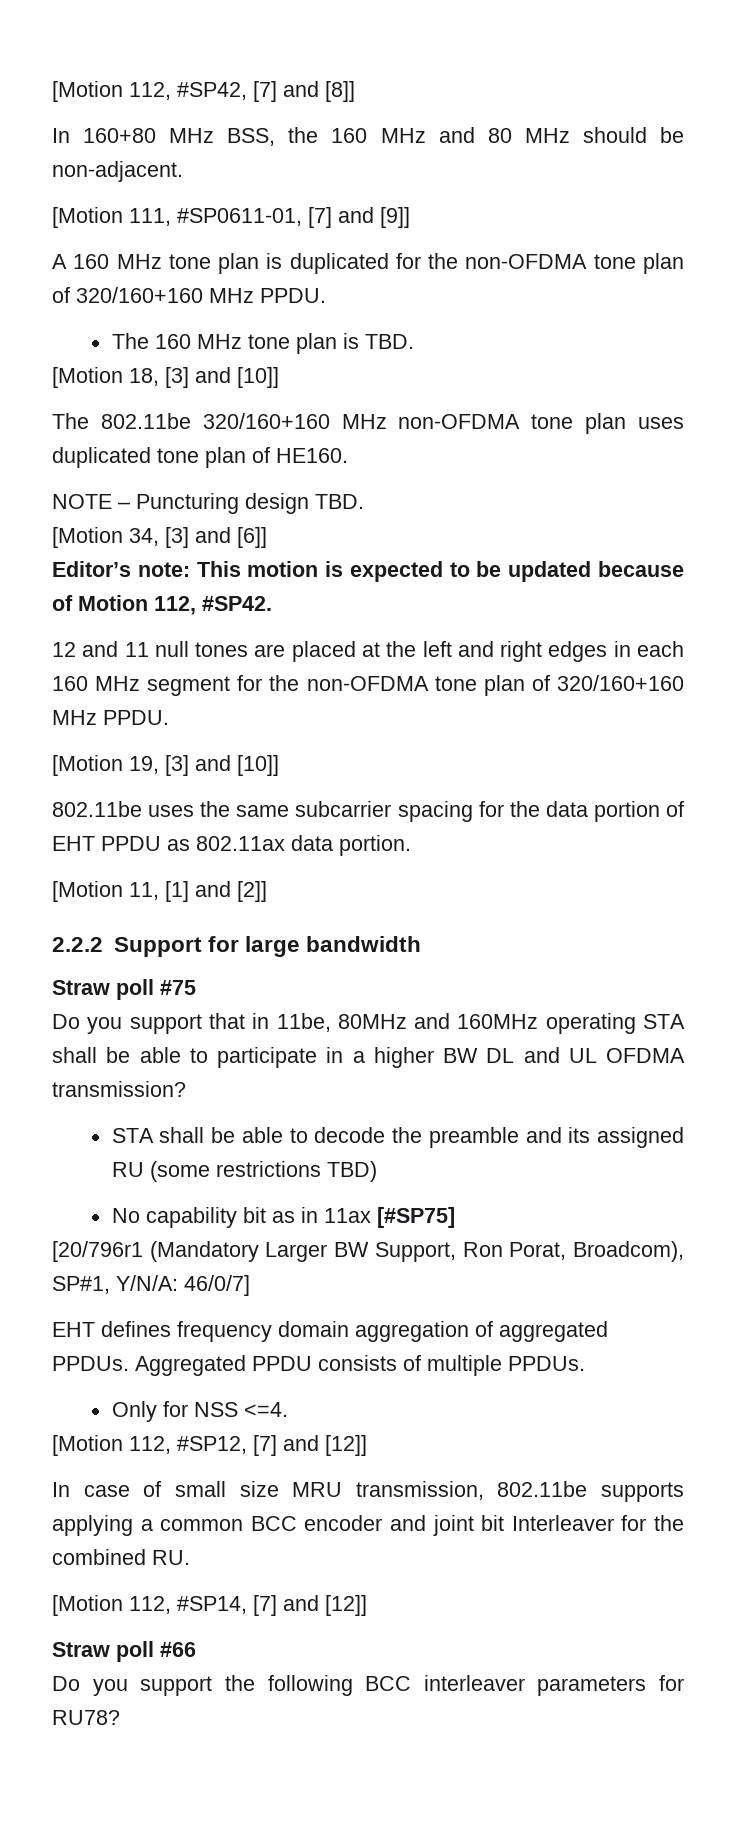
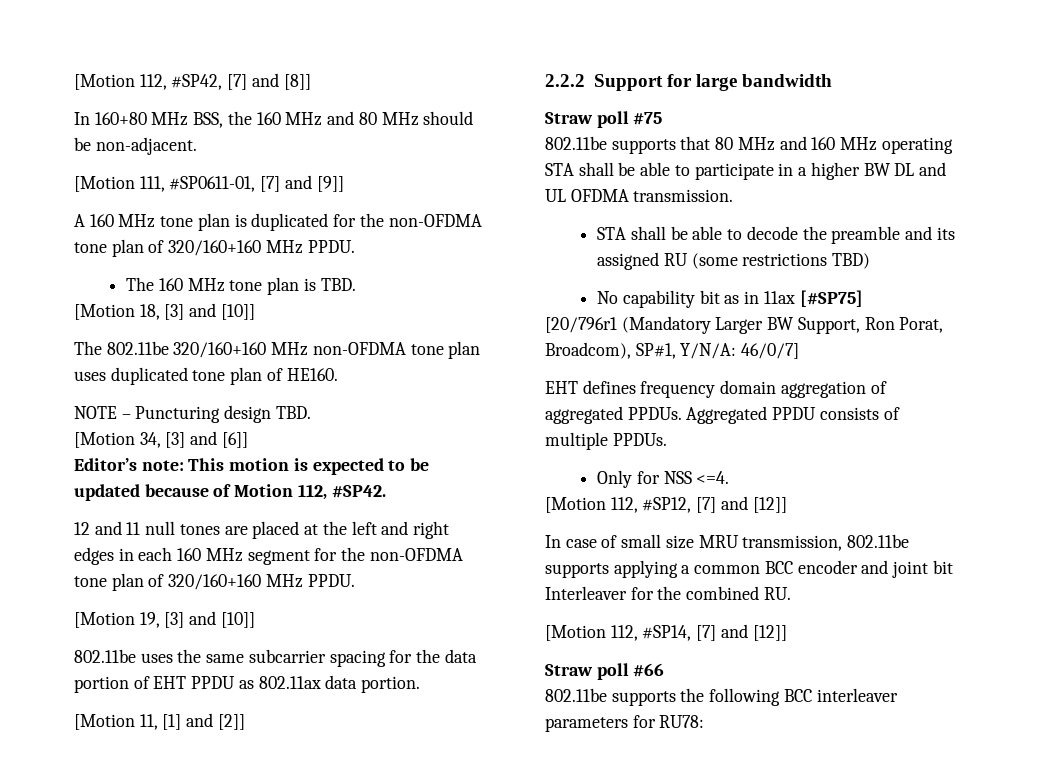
- Do you support that in 11be, 80MHz and 160MHz operating STA shall be able to participate in a higher BW DL and UL OFDMA transmission?
+ 802.11be supports that 80 MHz and 160 MHz operating STA shall be able to participate in a higher BW DL and UL OFDMA transmission.
- Do you support the following BCC interleaver parameters for RU78?
+ 802.11be supports the following BCC interleaver parameters for RU78:

